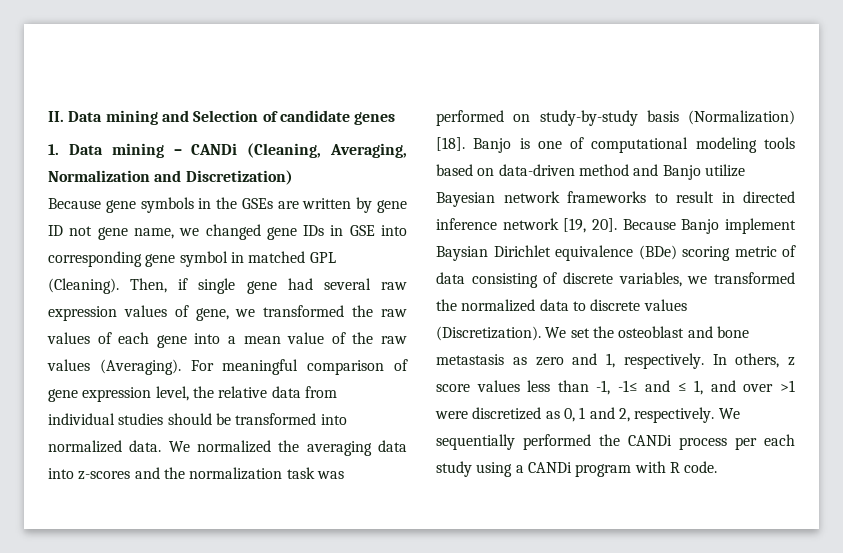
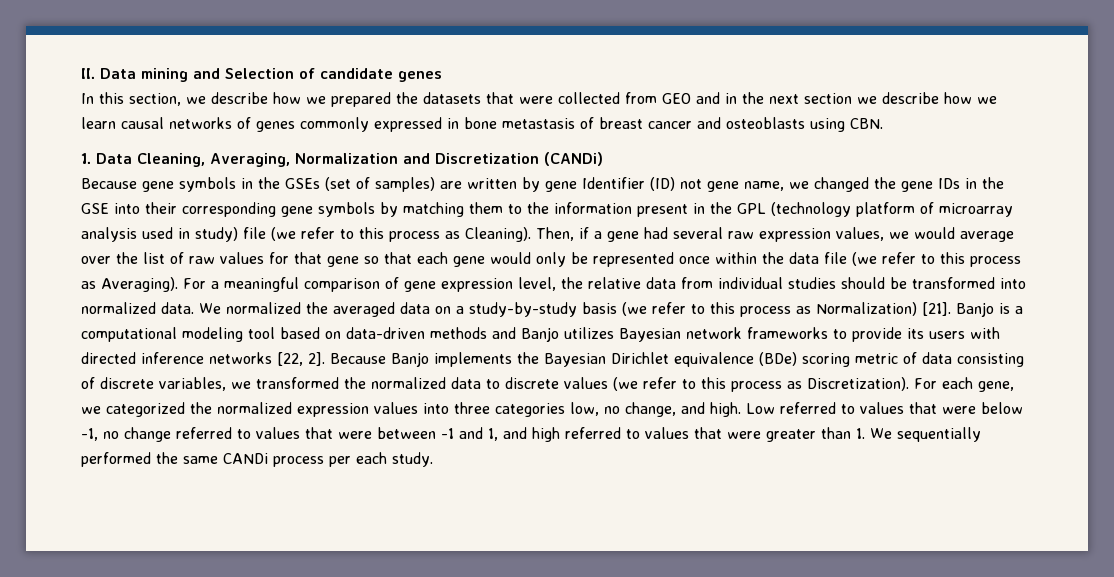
- 1. Data mining – CANDi (Cleaning, Averaging, Normalization and Discretization)
+ In this section, we describe how we prepared the datasets that were collected from GEO and in the next section we describe how we learn causal networks of genes commonly expressed in bone metastasis of breast cancer and osteoblasts using CBN.
+ 1. Data Cleaning, Averaging, Normalization and Discretization (CANDi)
- Because gene symbols in the GSEs are written by gene ID not gene name, we changed gene IDs in GSE into corresponding gene symbol in matched GPL (Cleaning).
+ Because gene symbols in the GSEs (set of samples) are written by gene Identifier (ID) not gene name, we changed the gene IDs in the GSE into their corresponding gene symbols by matching them to the information present in the GPL (technology platform of microarray analysis used in study) file (we refer to this process as Cleaning).
- Then, if single gene had several raw expression values of gene, we transformed the raw values of each gene into a mean value of the raw values (Averaging). For meaningful comparison of gene expression level, the relative data from individual studies should be transformed into normalized data.
+ Then, if a gene had several raw expression values, we would average over the list of raw values for that gene so that each gene would only be represented once within the data file (we refer to this process as Averaging). For a meaningful comparison of gene expression level, the relative data from individual studies should be transformed into normalized data.
- We normalized the averaging data into z-scores and the normalization task was performed on study-by-study basis (Normalization) [18]. Banjo is one of computational modeling tools based on data-driven method and Banjo utilize Bayesian network frameworks to result in directed inference network [19, 20]. Because Banjo implement Baysian Dirichlet equivalence (BDe) scoring metric of data consisting of discrete variables, we transformed the normalized data to discrete values (Discretization). We set the osteoblast and bone metastasis as zero and 1, respectively. In others, z score values less than -1, -1≤ and ≤ 1, and over >1 were discretized as 0, 1 and 2, respectively. We sequentially performed the CANDi process per each study using a CANDi program with R code.
+ We normalized the averaged data on a study-by-study basis (we refer to this process as Normalization) [21]. Banjo is a computational modeling tool based on data-driven methods and Banjo utilizes Bayesian network frameworks to provide its users with directed inference networks [22, 2]. Because Banjo implements the Bayesian Dirichlet equivalence (BDe) scoring metric of data consisting of discrete variables, we transformed the normalized data to discrete values (we refer to this process as Discretization). For each gene, we categorized the normalized expression values into three categories low, no change, and high. Low referred to values that were below -1, no change referred to values that were between -1 and 1, and high referred to values that were greater than 1. We sequentially performed the same CANDi process per each study.

